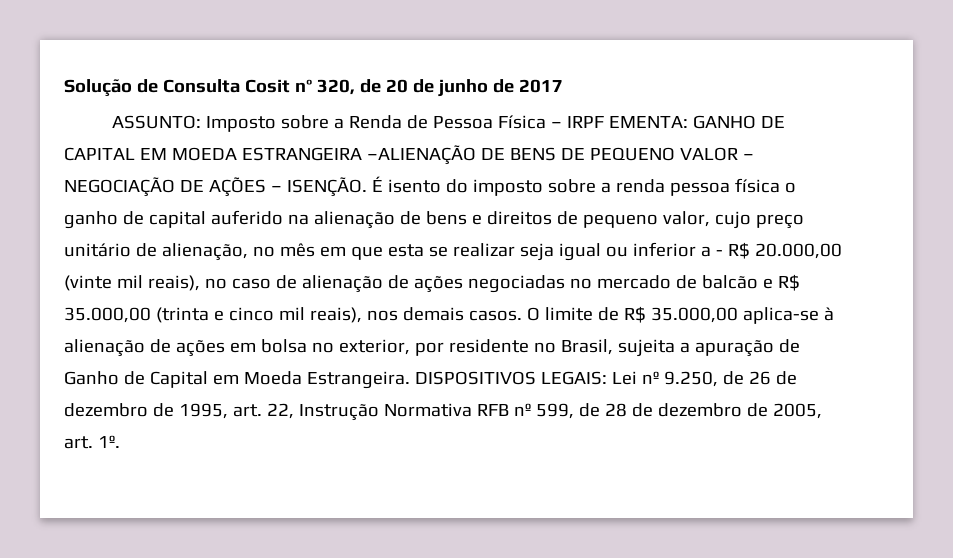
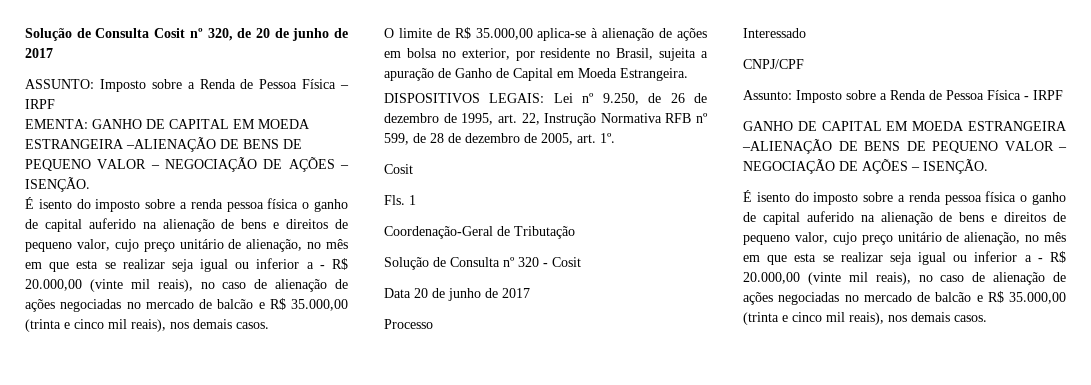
- ASSUNTO: Imposto sobre a Renda de Pessoa Física – IRPF EMENTA: GANHO DE CAPITAL EM MOEDA ESTRANGEIRA –ALIENAÇÃO DE BENS DE PEQUENO VALOR – NEGOCIAÇÃO DE AÇÕES – ISENÇÃO. É isento do imposto sobre a renda pessoa física o ganho de capital auferido na alienação de bens e direitos de pequeno valor, cujo preço unitário de alienação, no mês em que esta se realizar seja igual ou inferior a - R$ 20.000,00 (vinte mil reais), no caso de alienação de ações negociadas no mercado de balcão e R$ 35.000,00 (trinta e cinco mil reais), nos demais casos. O limite de R$ 35.000,00 aplica-se à alienação de ações em bolsa no exterior, por residente no Brasil, sujeita a apuração de Ganho de Capital em Moeda Estrangeira. DISPOSITIVOS LEGAIS:
+ ASSUNTO: Imposto sobre a Renda de Pessoa Física – IRPF
+ EMENTA: GANHO DE CAPITAL EM MOEDA ESTRANGEIRA –ALIENAÇÃO DE BENS DE PEQUENO VALOR – NEGOCIAÇÃO DE AÇÕES – ISENÇÃO.
+ É isento do imposto sobre a renda pessoa física o ganho de capital auferido na alienação de bens e direitos de pequeno valor, cujo preço unitário de alienação, no mês em que esta se realizar seja igual ou inferior a - R$ 20.000,00 (vinte mil reais), no caso de alienação de ações negociadas no mercado de balcão e R$ 35.000,00 (trinta e cinco mil reais), nos demais casos.
+ O limite de R$ 35.000,00 aplica-se à alienação de ações em bolsa no exterior, por residente no Brasil, sujeita a apuração de Ganho de Capital em Moeda Estrangeira.
+ DISPOSITIVOS LEGAIS:
  Lei nº 9.250, de 26 de dezembro de 1995, art. 22, Instrução Normativa RFB nº 599, de 28 de dezembro de 2005, art. 1º.
+ Cosit
+ Fls. 1
+ Coordenação-Geral de Tributação
+ Solução de Consulta nº 320 - Cosit
+ Data 20 de junho de 2017
+ Processo
+ Interessado
+ CNPJ/CPF
+ Assunto: Imposto sobre a Renda de Pessoa Física - IRPF
+ GANHO DE CAPITAL EM MOEDA ESTRANGEIRA –ALIENAÇÃO DE BENS DE PEQUENO VALOR – NEGOCIAÇÃO DE AÇÕES – ISENÇÃO.
+ É isento do imposto sobre a renda pessoa física o ganho de capital auferido na alienação de bens e direitos de pequeno valor, cujo preço unitário de alienação, no mês em que esta se realizar seja igual ou inferior a - R$ 20.000,00 (vinte mil reais), no caso de alienação de ações negociadas no mercado de balcão e R$ 35.000,00 (trinta e cinco mil reais), nos demais casos.

